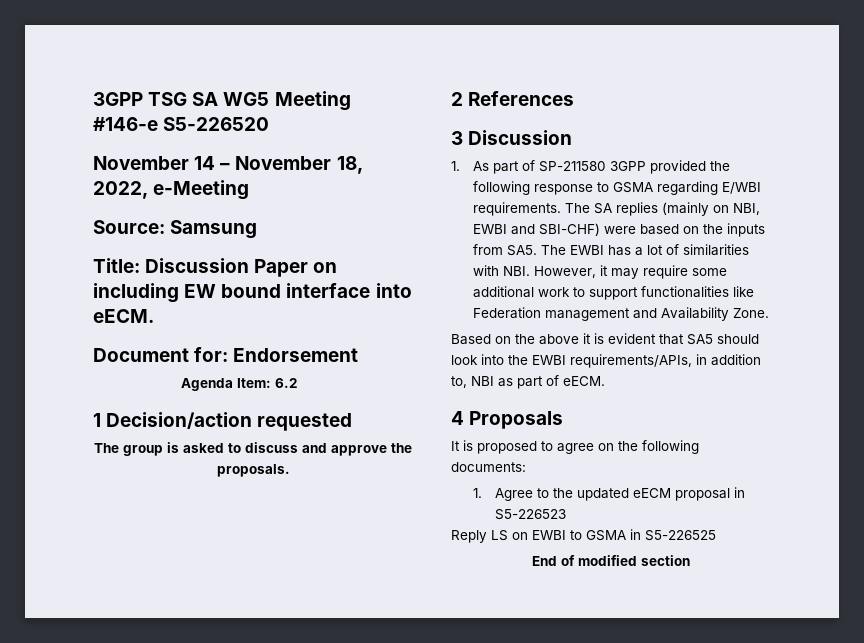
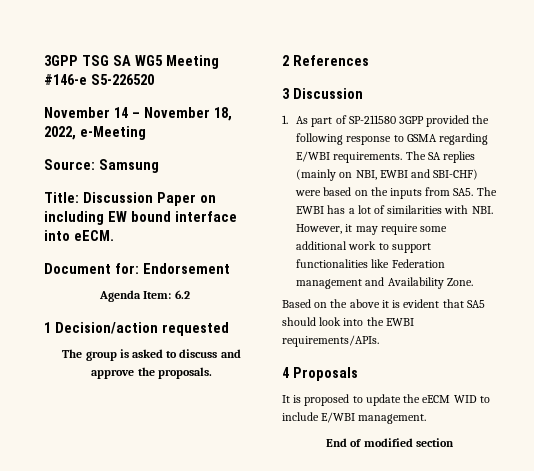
- Based on the above it is evident that SA5 should look into the EWBI requirements/APIs, in addition to, NBI as part of eECM.
+ Based on the above it is evident that SA5 should look into the EWBI requirements/APIs.
- It is proposed to agree on the following documents:
- 1. Agree to the updated eECM proposal in S5-226523
- Reply LS on EWBI to GSMA in S5-226525
+ It is proposed to update the eECM WID to include E/WBI management.

